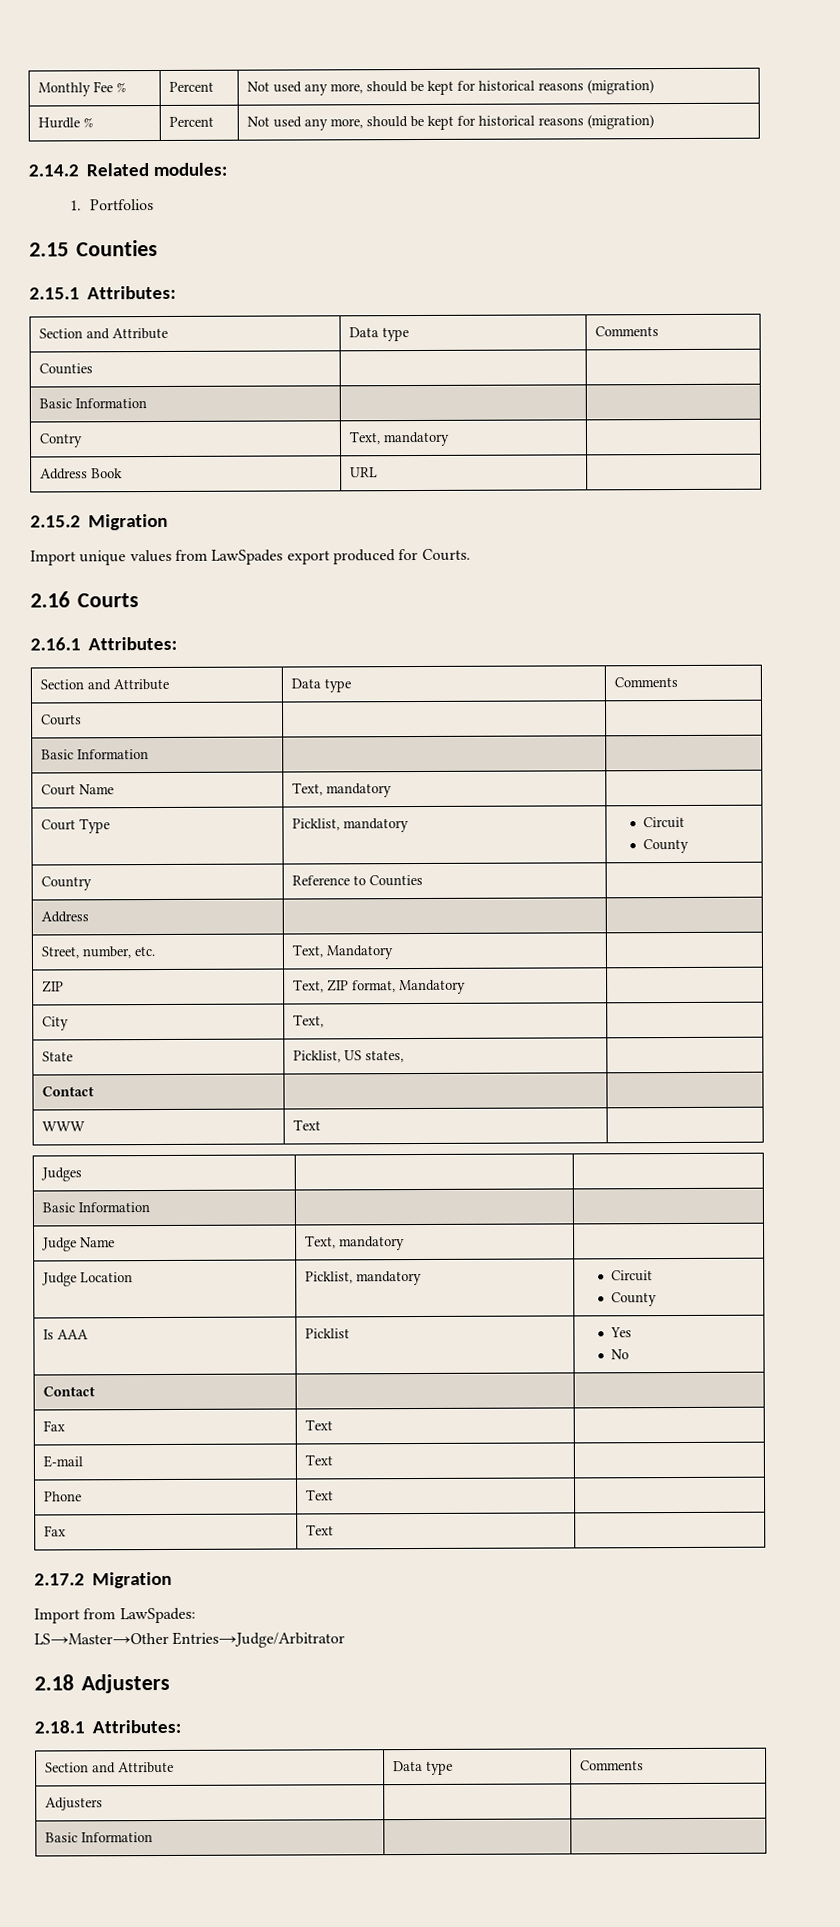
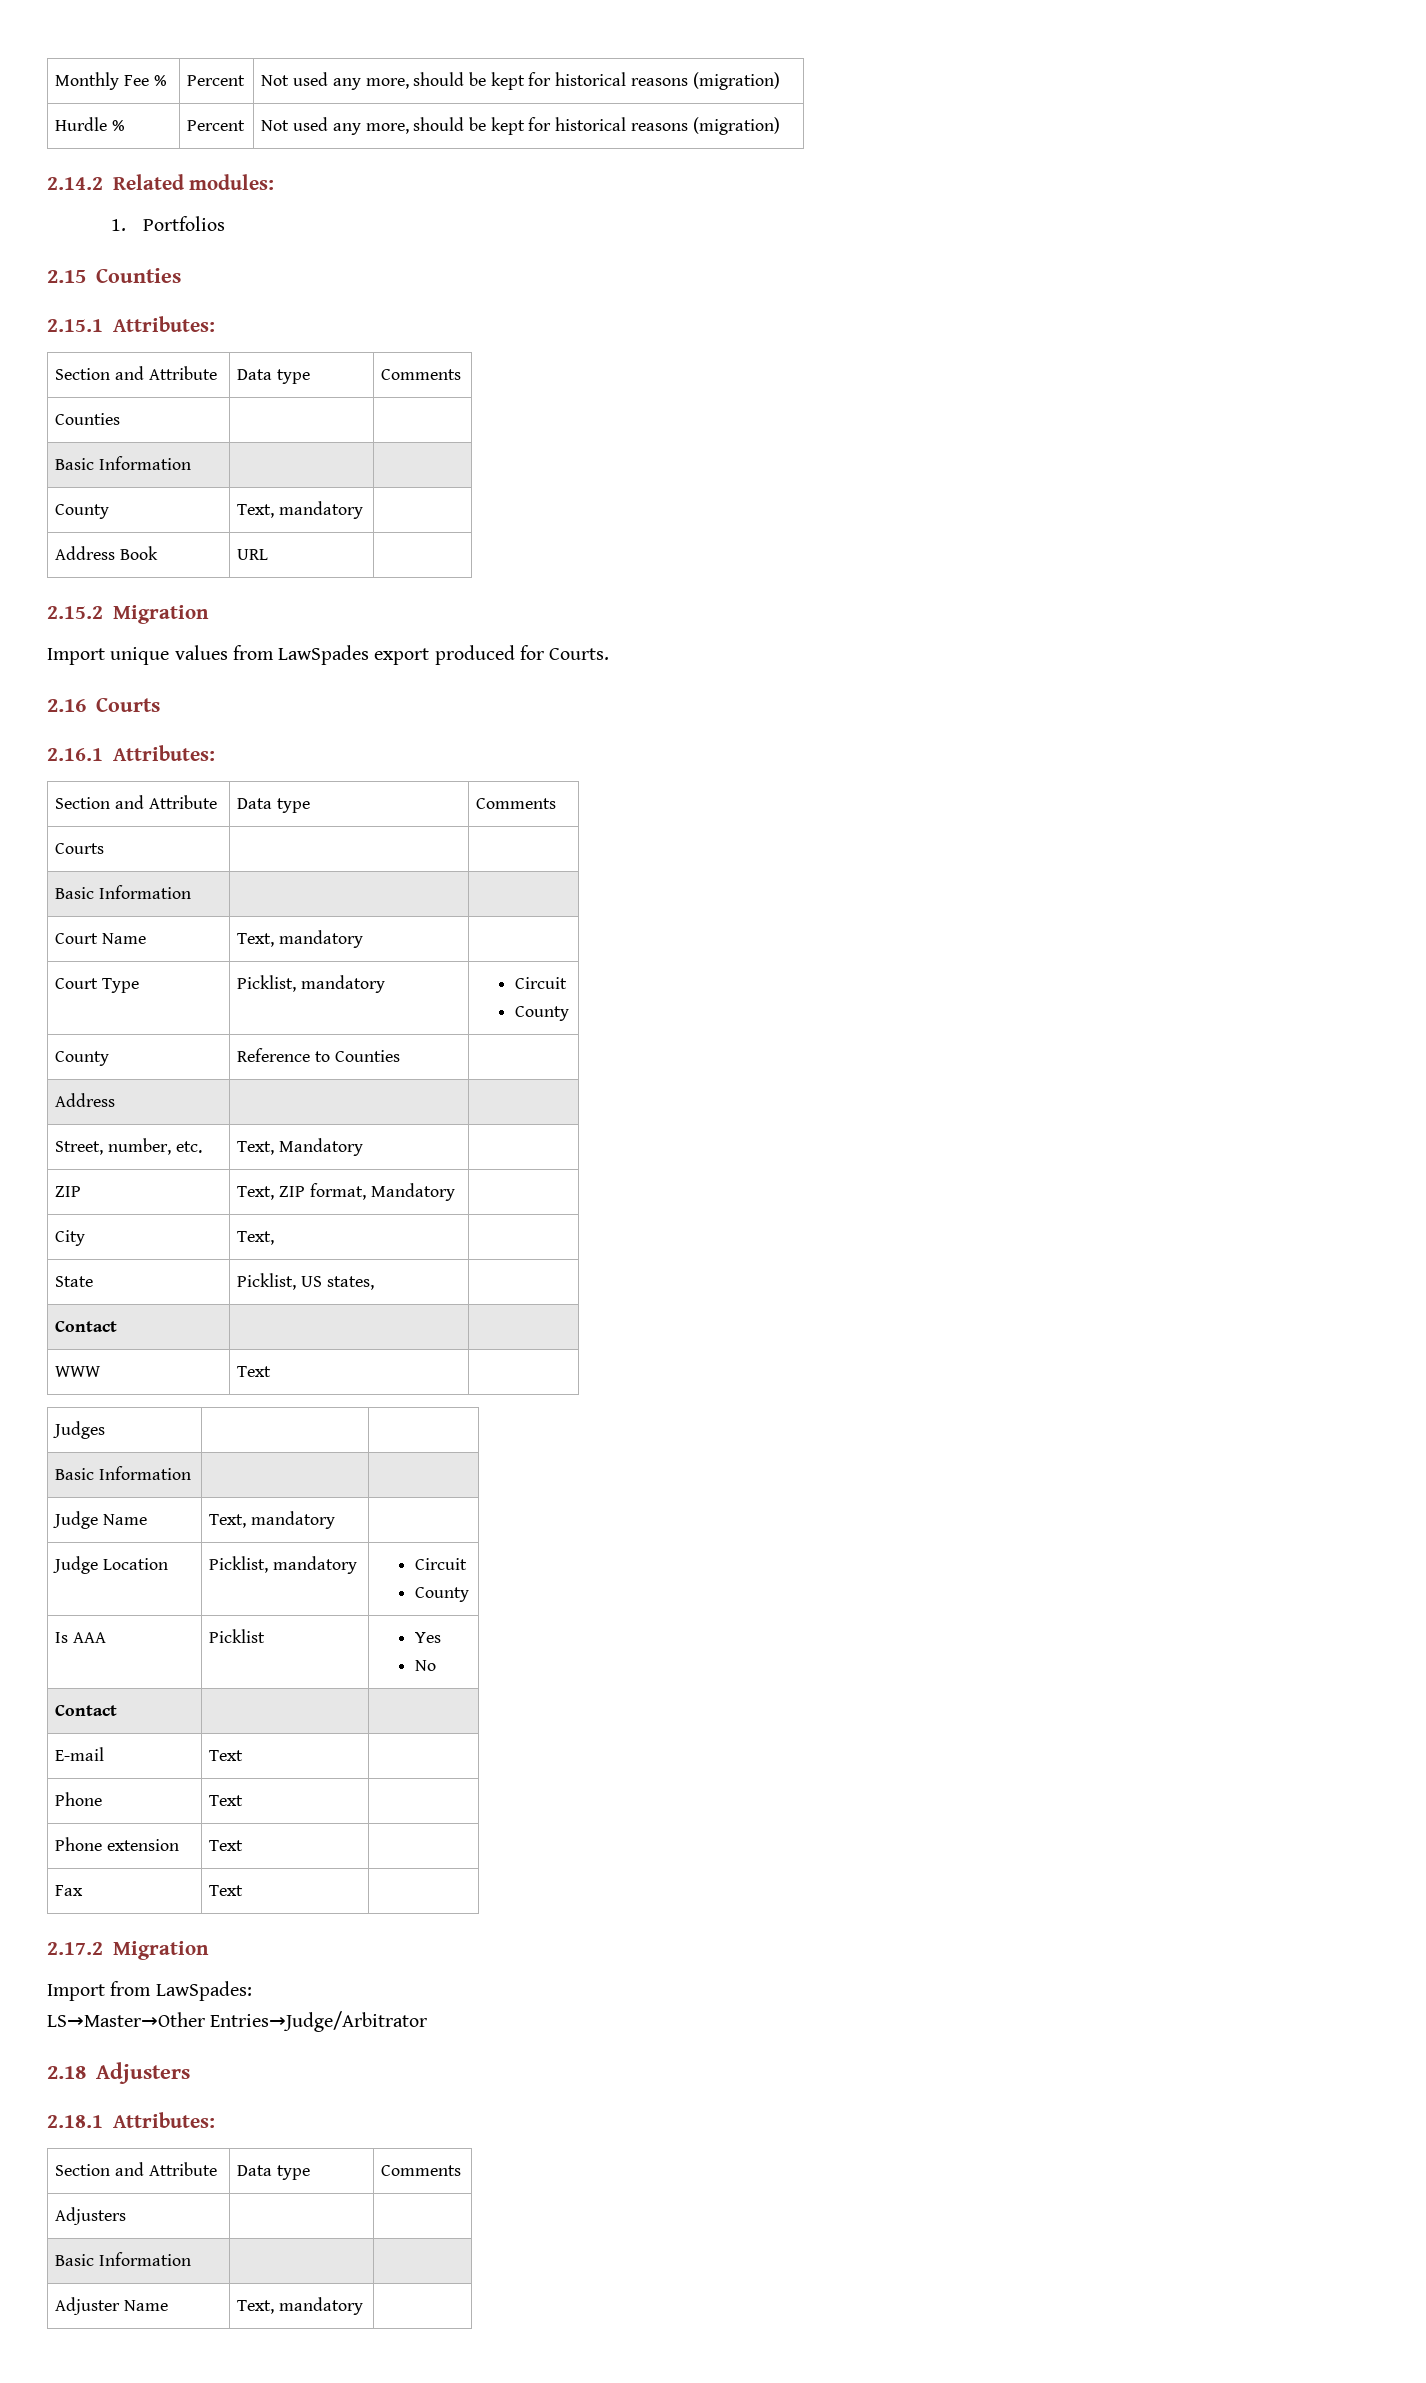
- Contry | Text, mandatory |
+ County | Text, mandatory |
- Country | Reference to Counties |
+ County | Reference to Counties |
  Is AAA | Picklist | Yes
  No
  Contact | |
- Fax | Text |
+ Phone extension | Text |
+ Adjuster Name | Text, mandatory |

